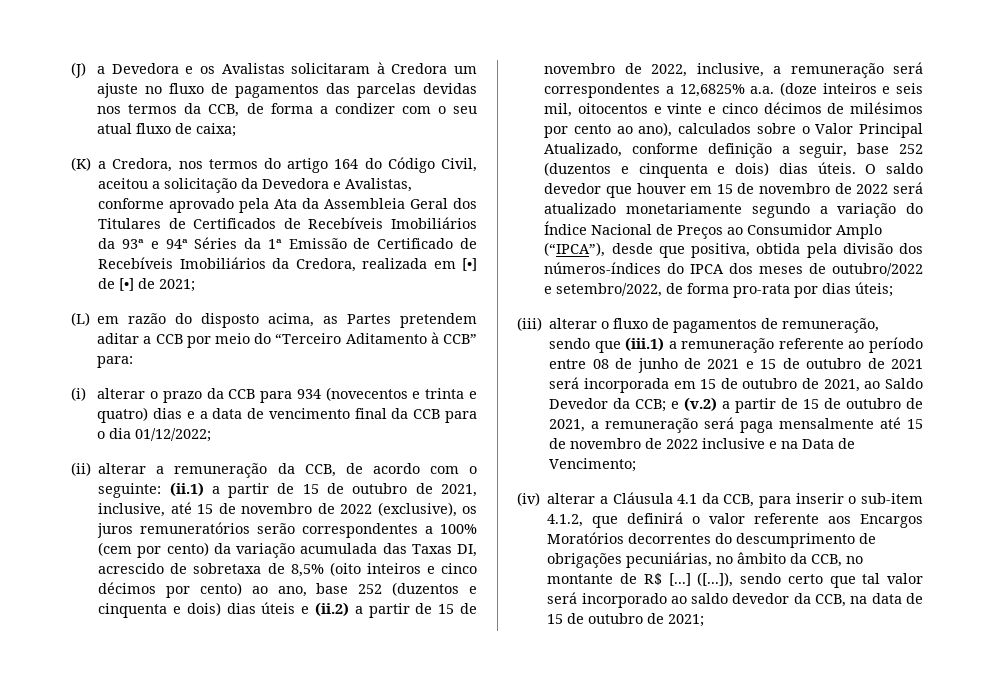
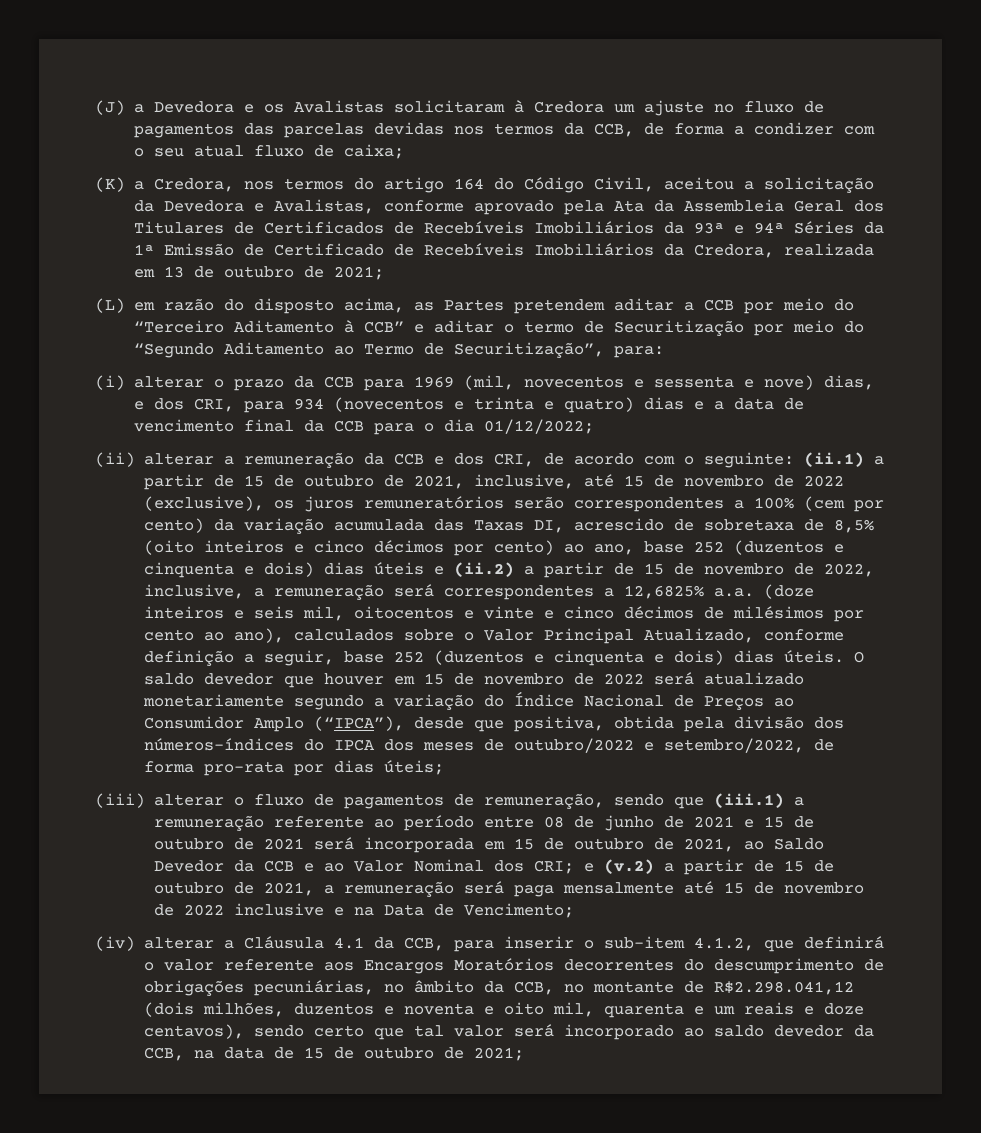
- (K) a Credora, nos termos do artigo 164 do Código Civil, aceitou a solicitação da Devedora e Avalistas, conforme aprovado pela Ata da Assembleia Geral dos Titulares de Certificados de Recebíveis Imobiliários da 93ª e 94ª Séries da 1ª Emissão de Certificado de Recebíveis Imobiliários da Credora, realizada em [•] de [•] de 2021;
+ (K) a Credora, nos termos do artigo 164 do Código Civil, aceitou a solicitação da Devedora e Avalistas, conforme aprovado pela Ata da Assembleia Geral dos Titulares de Certificados de Recebíveis Imobiliários da 93ª e 94ª Séries da 1ª Emissão de Certificado de Recebíveis Imobiliários da Credora, realizada em 13 de outubro de 2021;
- (L) em razão do disposto acima, as Partes pretendem aditar a CCB por meio do “Terceiro Aditamento à CCB” para:
+ (L) em razão do disposto acima, as Partes pretendem aditar a CCB por meio do “Terceiro Aditamento à CCB” e aditar o termo de Securitização por meio do “Segundo Aditamento ao Termo de Securitização”, para:
- (i) alterar o prazo da CCB para 934 (novecentos e trinta e quatro) dias e a data de vencimento final da CCB para o dia 01/12/2022;
+ (i) alterar o prazo da CCB para 1969 (mil, novecentos e sessenta e nove) dias, e dos CRI, para 934 (novecentos e trinta e quatro) dias e a data de vencimento final da CCB para o dia 01/12/2022;
- (ii) alterar a remuneração da CCB, de acordo com o seguinte:
+ (ii) alterar a remuneração da CCB e dos CRI, de acordo com o seguinte:
- (iii) alterar o fluxo de pagamentos de remuneração, sendo que (iii.1) a remuneração referente ao período entre 08 de junho de 2021 e 15 de outubro de 2021 será incorporada em 15 de outubro de 2021, ao Saldo Devedor da CCB;
+ (iii) alterar o fluxo de pagamentos de remuneração, sendo que (iii.1) a remuneração referente ao período entre 08 de junho de 2021 e 15 de outubro de 2021 será incorporada em 15 de outubro de 2021, ao Saldo Devedor da CCB e ao Valor Nominal dos CRI;
- (iv) alterar a Cláusula 4.1 da CCB, para inserir o sub-item 4.1.2, que definirá o valor referente aos Encargos Moratórios decorrentes do descumprimento de obrigações pecuniárias, no âmbito da CCB, no montante de R$ [...] ([...]), sendo certo que tal valor será incorporado ao saldo devedor da CCB, na data de 15 de outubro de 2021;
+ (iv) alterar a Cláusula 4.1 da CCB, para inserir o sub-item 4.1.2, que definirá o valor referente aos Encargos Moratórios decorrentes do descumprimento de obrigações pecuniárias, no âmbito da CCB, no montante de R$2.298.041,12 (dois milhões, duzentos e noventa e oito mil, quarenta e um reais e doze centavos), sendo certo que tal valor será incorporado ao saldo devedor da CCB, na data de 15 de outubro de 2021;

